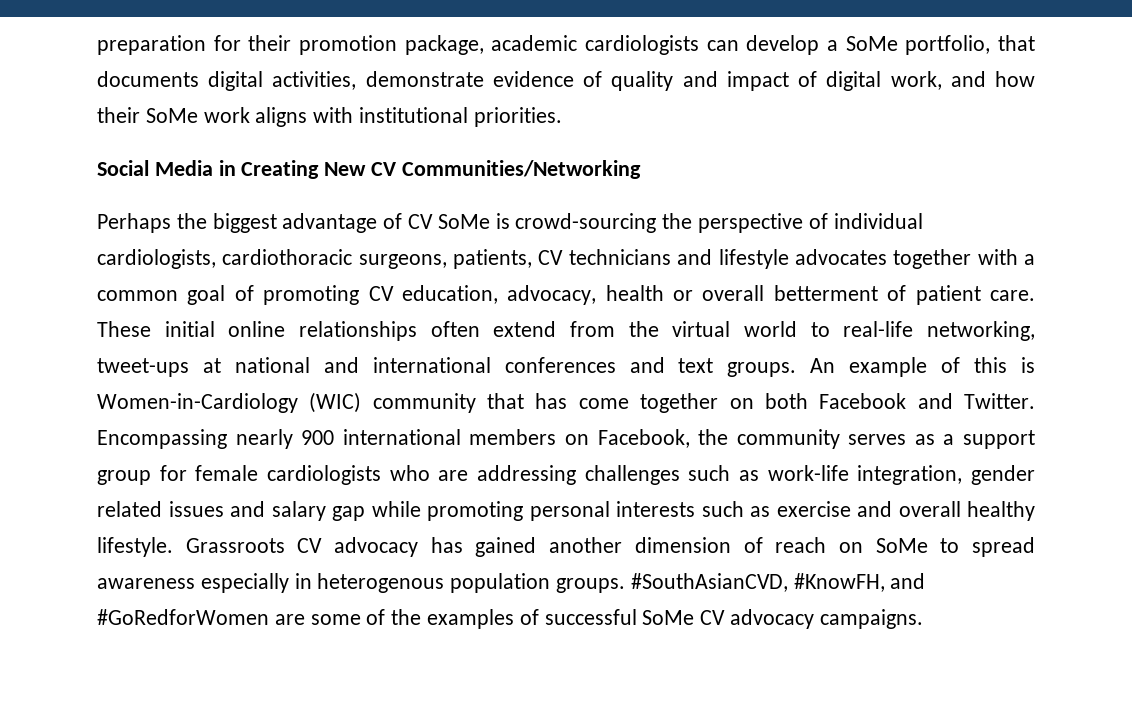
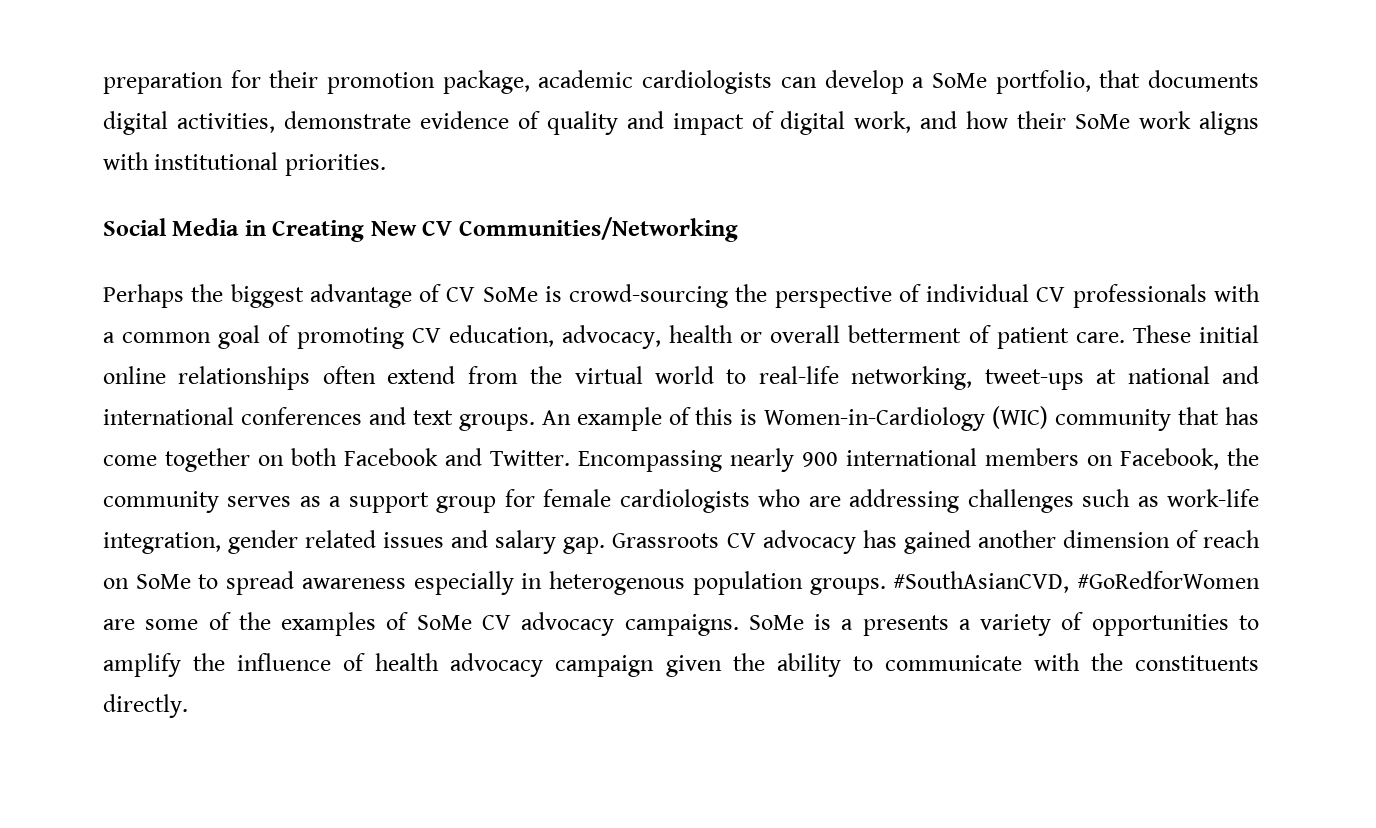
- Perhaps the biggest advantage of CV SoMe is crowd-sourcing the perspective of individual cardiologists, cardiothoracic surgeons, patients, CV technicians and lifestyle advocates together with a common goal of promoting CV education, advocacy, health or overall betterment of patient care.
+ Perhaps the biggest advantage of CV SoMe is crowd-sourcing the perspective of individual CV professionals with a common goal of promoting CV education, advocacy, health or overall betterment of patient care.
- Encompassing nearly 900 international members on Facebook, the community serves as a support group for female cardiologists who are addressing challenges such as work-life integration, gender related issues and salary gap while promoting personal interests such as exercise and overall healthy lifestyle.
+ Encompassing nearly 900 international members on Facebook, the community serves as a support group for female cardiologists who are addressing challenges such as work-life integration, gender related issues and salary gap.
- #SouthAsianCVD, #KnowFH, and #GoRedforWomen are some of the examples of successful SoMe CV advocacy campaigns.
+ #SouthAsianCVD, #GoRedforWomen are some of the examples of SoMe CV advocacy campaigns.
+ SoMe is a presents a variety of opportunities to amplify the influence of health advocacy campaign given the ability to communicate with the constituents directly.

